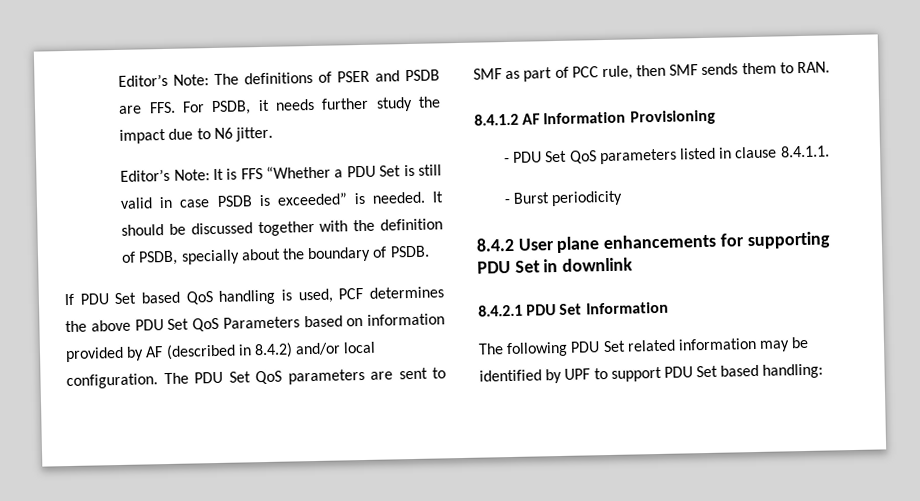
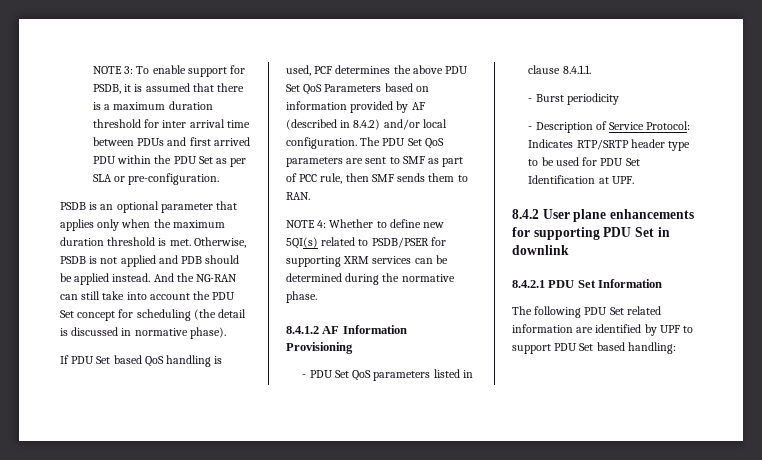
- Editor’s Note: The definitions of PSER and PSDB are FFS. For PSDB, it needs further study the impact due to N6 jitter.
- Editor’s Note: It is FFS “Whether a PDU Set is still valid in case PSDB is exceeded” is needed. It should be discussed together with the definition of PSDB, specially about the boundary of PSDB.
+ NOTE 3: To enable support for PSDB, it is assumed that there is a maximum duration threshold for inter arrival time between PDUs and first arrived PDU within the PDU Set as per SLA or pre-configuration.
+ PSDB is an optional parameter that applies only when the maximum duration threshold is met. Otherwise, PSDB is not applied and PDB should be applied instead. And the NG-RAN can still take into account the PDU Set concept for scheduling (the detail is discussed in normative phase).
+ NOTE 4: Whether to define new 5QI(s) related to PSDB/PSER for supporting XRM services can be determined during the normative phase.
+ - Description of Service Protocol: Indicates RTP/SRTP header type to be used for PDU Set Identification at UPF.
- The following PDU Set related information may be identified by UPF to support PDU Set based handling:
+ The following PDU Set related information are identified by UPF to support PDU Set based handling:

